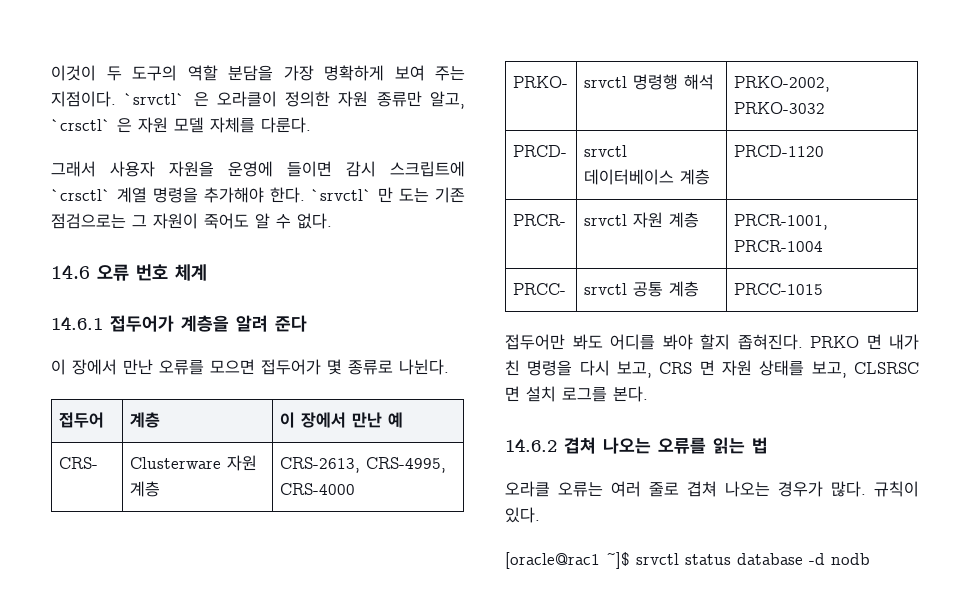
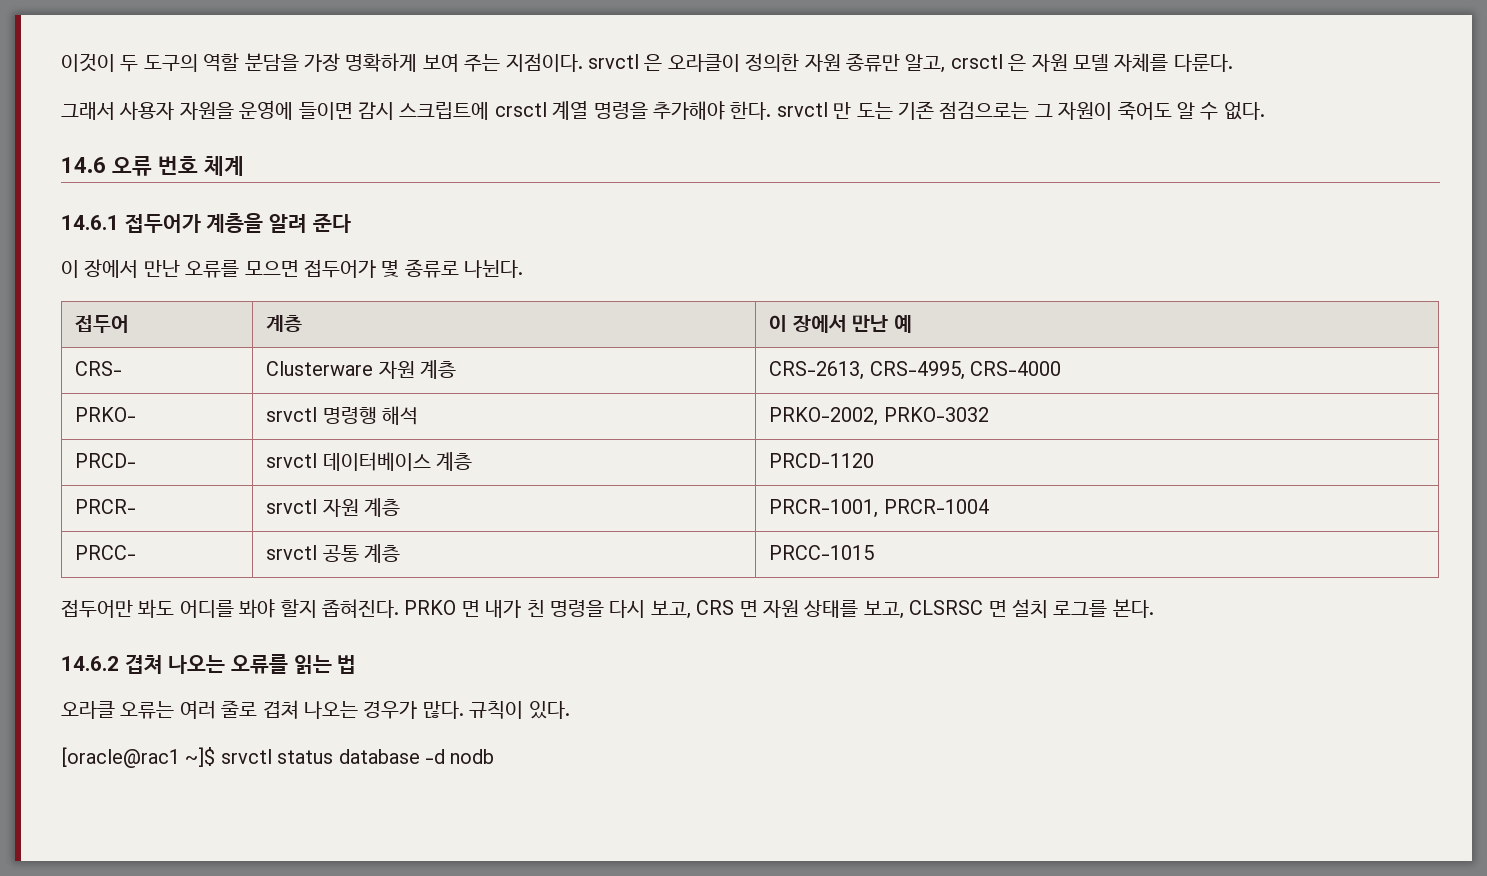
- 이것이 두 도구의 역할 분담을 가장 명확하게 보여 주는 지점이다. `srvctl` 은 오라클이 정의한 자원 종류만 알고, `crsctl` 은 자원 모델 자체를 다룬다.
+ 이것이 두 도구의 역할 분담을 가장 명확하게 보여 주는 지점이다. srvctl 은 오라클이 정의한 자원 종류만 알고, crsctl 은 자원 모델 자체를 다룬다.
- 그래서 사용자 자원을 운영에 들이면 감시 스크립트에 `crsctl` 계열 명령을 추가해야 한다. `srvctl` 만 도는 기존 점검으로는 그 자원이 죽어도 알 수 없다.
+ 그래서 사용자 자원을 운영에 들이면 감시 스크립트에 crsctl 계열 명령을 추가해야 한다. srvctl 만 도는 기존 점검으로는 그 자원이 죽어도 알 수 없다.

